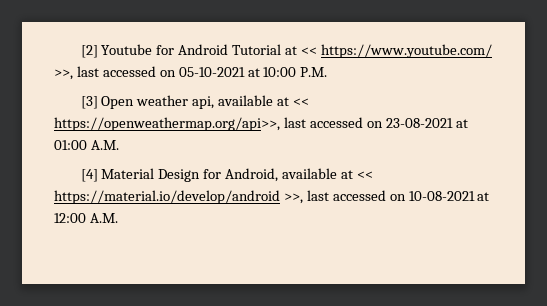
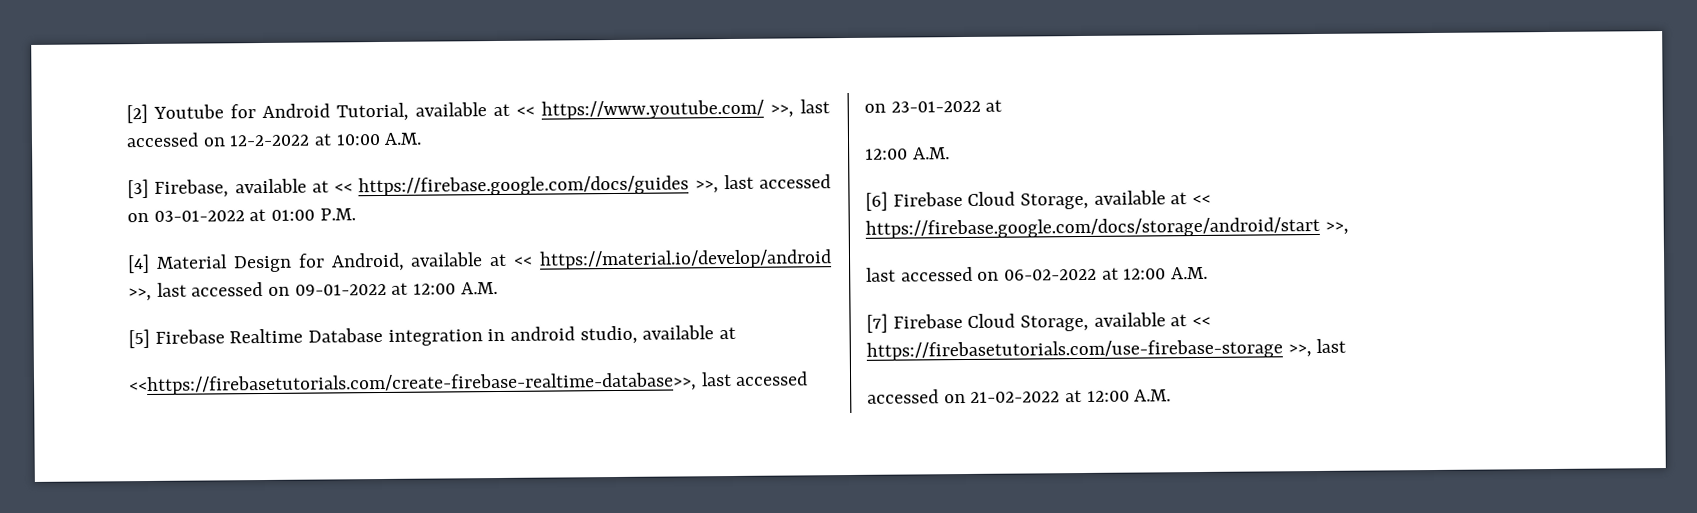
- [2] Youtube for Android Tutorial at << https://www.youtube.com/ >>, last accessed on 05-10-2021 at 10:00 P.M.
+ [2] Youtube for Android Tutorial, available at << https://www.youtube.com/ >>, last accessed on 12-2-2022 at 10:00 A.M.
- [3] Open weather api, available at << https://openweathermap.org/api>>, last accessed on 23-08-2021 at 01:00 A.M.
+ [3] Firebase, available at << https://firebase.google.com/docs/guides >>, last accessed on 03-01-2022 at 01:00 P.M.
- [4] Material Design for Android, available at << https://material.io/develop/android >>, last accessed on 10-08-2021 at 12:00 A.M.
+ [4] Material Design for Android, available at << https://material.io/develop/android >>, last accessed on 09-01-2022 at 12:00 A.M.
+ [5] Firebase Realtime Database integration in android studio, available at
+ <<https://firebasetutorials.com/create-firebase-realtime-database>>, last accessed on 23-01-2022 at
+ 12:00 A.M.
+ [6] Firebase Cloud Storage, available at << https://firebase.google.com/docs/storage/android/start >>,
+ last accessed on 06-02-2022 at 12:00 A.M.
+ [7] Firebase Cloud Storage, available at << https://firebasetutorials.com/use-firebase-storage >>, last
+ accessed on 21-02-2022 at 12:00 A.M.

